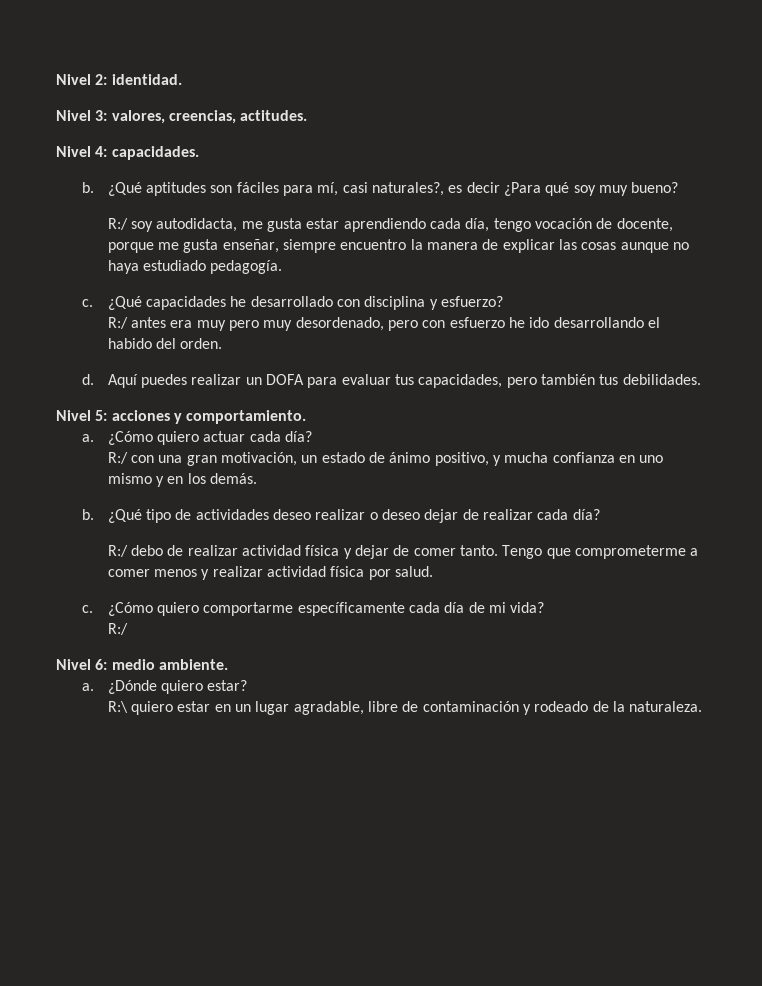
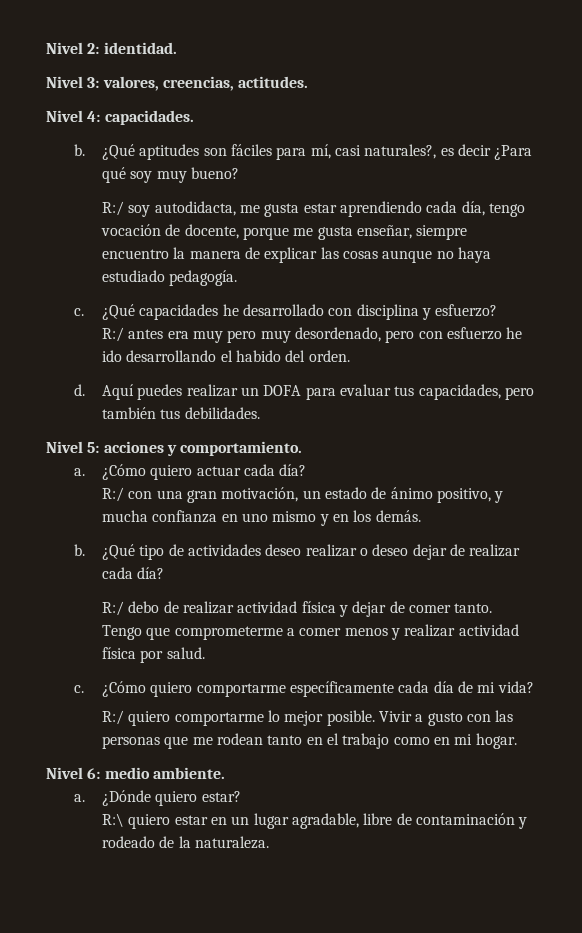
  ¿Cómo quiero comportarme específicamente cada día de mi vida?
- R:/
+ R:/ quiero comportarme lo mejor posible. Vivir a gusto con las personas que me rodean tanto en el trabajo como en mi hogar.

